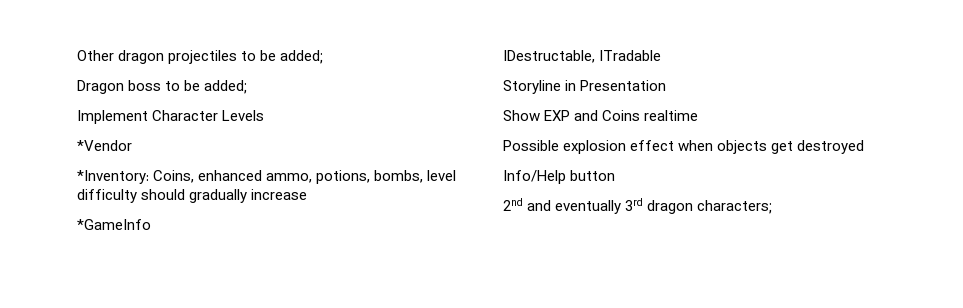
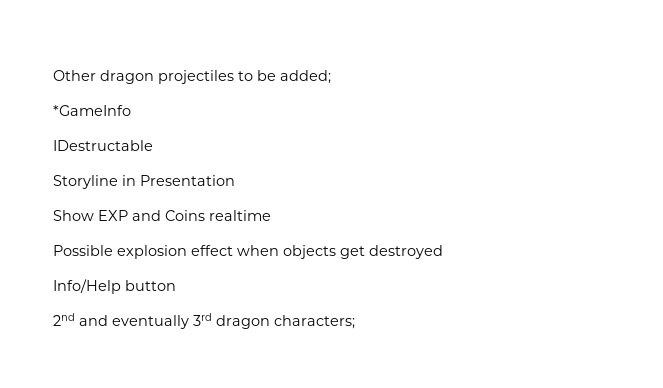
- Dragon boss to be added;
- Implement Character Levels
- *Vendor
- *Inventory: Coins, enhanced ammo, potions, bombs, level difficulty should gradually increase
- IDestructable, ITradable
+ IDestructable

